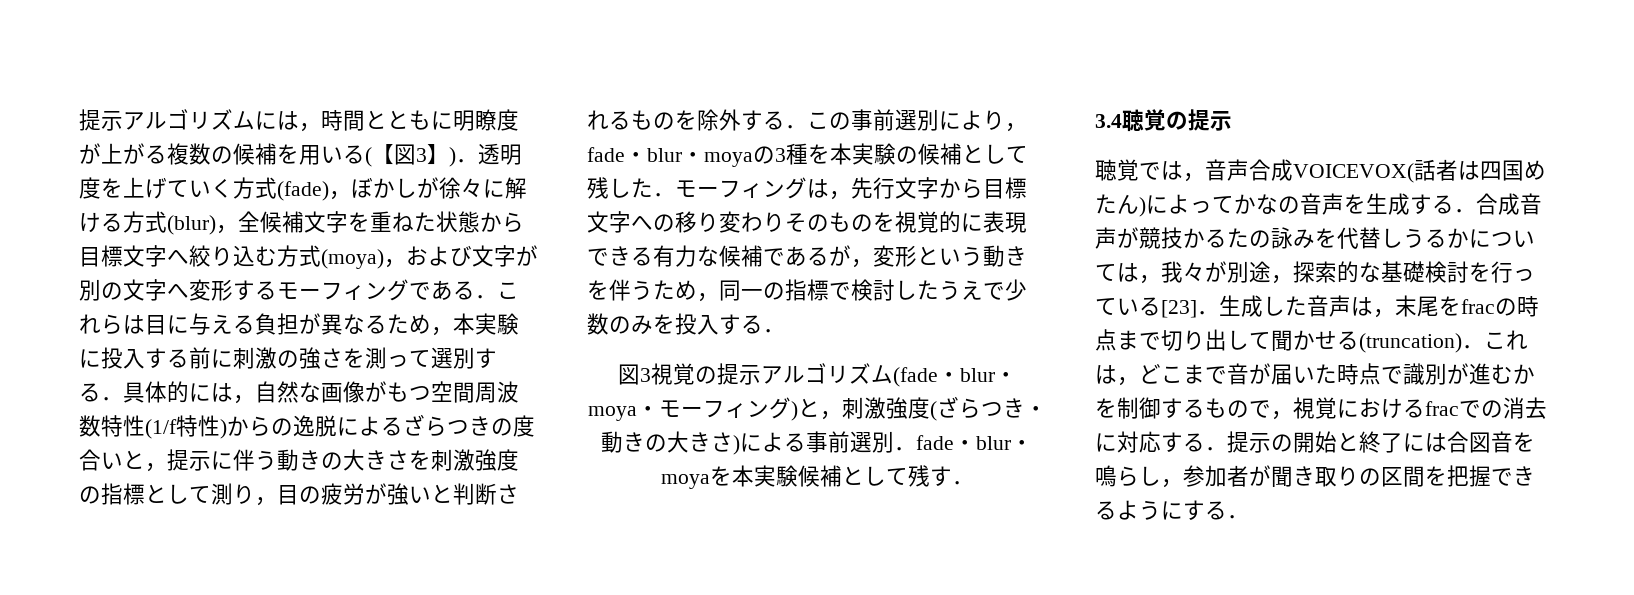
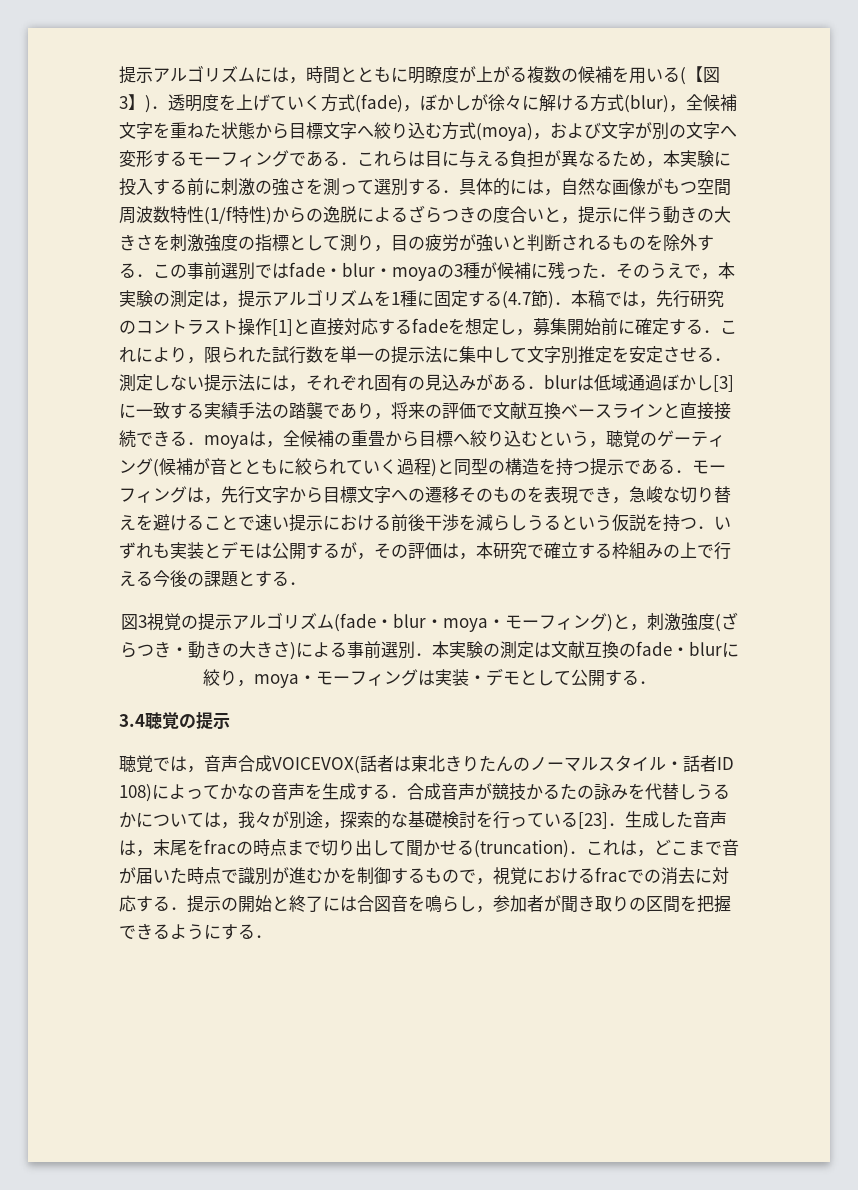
- 提示アルゴリズムには，時間とともに明瞭度が上がる複数の候補を用いる(【図3】)．透明度を上げていく方式(fade)，ぼかしが徐々に解ける方式(blur)，全候補文字を重ねた状態から目標文字へ絞り込む方式(moya)，および文字が別の文字へ変形するモーフィングである．これらは目に与える負担が異なるため，本実験に投入する前に刺激の強さを測って選別する．具体的には，自然な画像がもつ空間周波数特性(1/f特性)からの逸脱によるざらつきの度合いと，提示に伴う動きの大きさを刺激強度の指標として測り，目の疲労が強いと判断されるものを除外する．この事前選別により，fade・blur・moyaの3種を本実験の候補として残した．モーフィングは，先行文字から目標文字への移り変わりそのものを視覚的に表現できる有力な候補であるが，変形という動きを伴うため，同一の指標で検討したうえで少数のみを投入する．
+ 提示アルゴリズムには，時間とともに明瞭度が上がる複数の候補を用いる(【図3】)．透明度を上げていく方式(fade)，ぼかしが徐々に解ける方式(blur)，全候補文字を重ねた状態から目標文字へ絞り込む方式(moya)，および文字が別の文字へ変形するモーフィングである．これらは目に与える負担が異なるため，本実験に投入する前に刺激の強さを測って選別する．具体的には，自然な画像がもつ空間周波数特性(1/f特性)からの逸脱によるざらつきの度合いと，提示に伴う動きの大きさを刺激強度の指標として測り，目の疲労が強いと判断されるものを除外する．この事前選別ではfade・blur・moyaの3種が候補に残った．そのうえで，本実験の測定は，提示アルゴリズムを1種に固定する(4.7節)．本稿では，先行研究のコントラスト操作[1]と直接対応するfadeを想定し，募集開始前に確定する．これにより，限られた試行数を単一の提示法に集中して文字別推定を安定させる．測定しない提示法には，それぞれ固有の見込みがある．blurは低域通過ぼかし[3]に一致する実績手法の踏襲であり，将来の評価で文献互換ベースラインと直接接続できる．moyaは，全候補の重畳から目標へ絞り込むという，聴覚のゲーティング(候補が音とともに絞られていく過程)と同型の構造を持つ提示である．モーフィングは，先行文字から目標文字への遷移そのものを表現でき，急峻な切り替えを避けることで速い提示における前後干渉を減らしうるという仮説を持つ．いずれも実装とデモは公開するが，その評価は，本研究で確立する枠組みの上で行える今後の課題とする．
- 図3視覚の提示アルゴリズム(fade・blur・moya・モーフィング)と，刺激強度(ざらつき・動きの大きさ)による事前選別．fade・blur・moyaを本実験候補として残す．
+ 図3視覚の提示アルゴリズム(fade・blur・moya・モーフィング)と，刺激強度(ざらつき・動きの大きさ)による事前選別．本実験の測定は文献互換のfade・blurに絞り，moya・モーフィングは実装・デモとして公開する．
- 聴覚では，音声合成VOICEVOX(話者は四国めたん)によってかなの音声を生成する．合成音声が競技かるたの詠みを代替しうるかについては，我々が別途，探索的な基礎検討を行っている[23]．生成した音声は，末尾をfracの時点まで切り出して聞かせる(truncation)．これは，どこまで音が届いた時点で識別が進むかを制御するもので，視覚におけるfracでの消去に対応する．提示の開始と終了には合図音を鳴らし，参加者が聞き取りの区間を把握できるようにする．
+ 聴覚では，音声合成VOICEVOX(話者は東北きりたんのノーマルスタイル・話者ID 108)によってかなの音声を生成する．合成音声が競技かるたの詠みを代替しうるかについては，我々が別途，探索的な基礎検討を行っている[23]．生成した音声は，末尾をfracの時点まで切り出して聞かせる(truncation)．これは，どこまで音が届いた時点で識別が進むかを制御するもので，視覚におけるfracでの消去に対応する．提示の開始と終了には合図音を鳴らし，参加者が聞き取りの区間を把握できるようにする．

